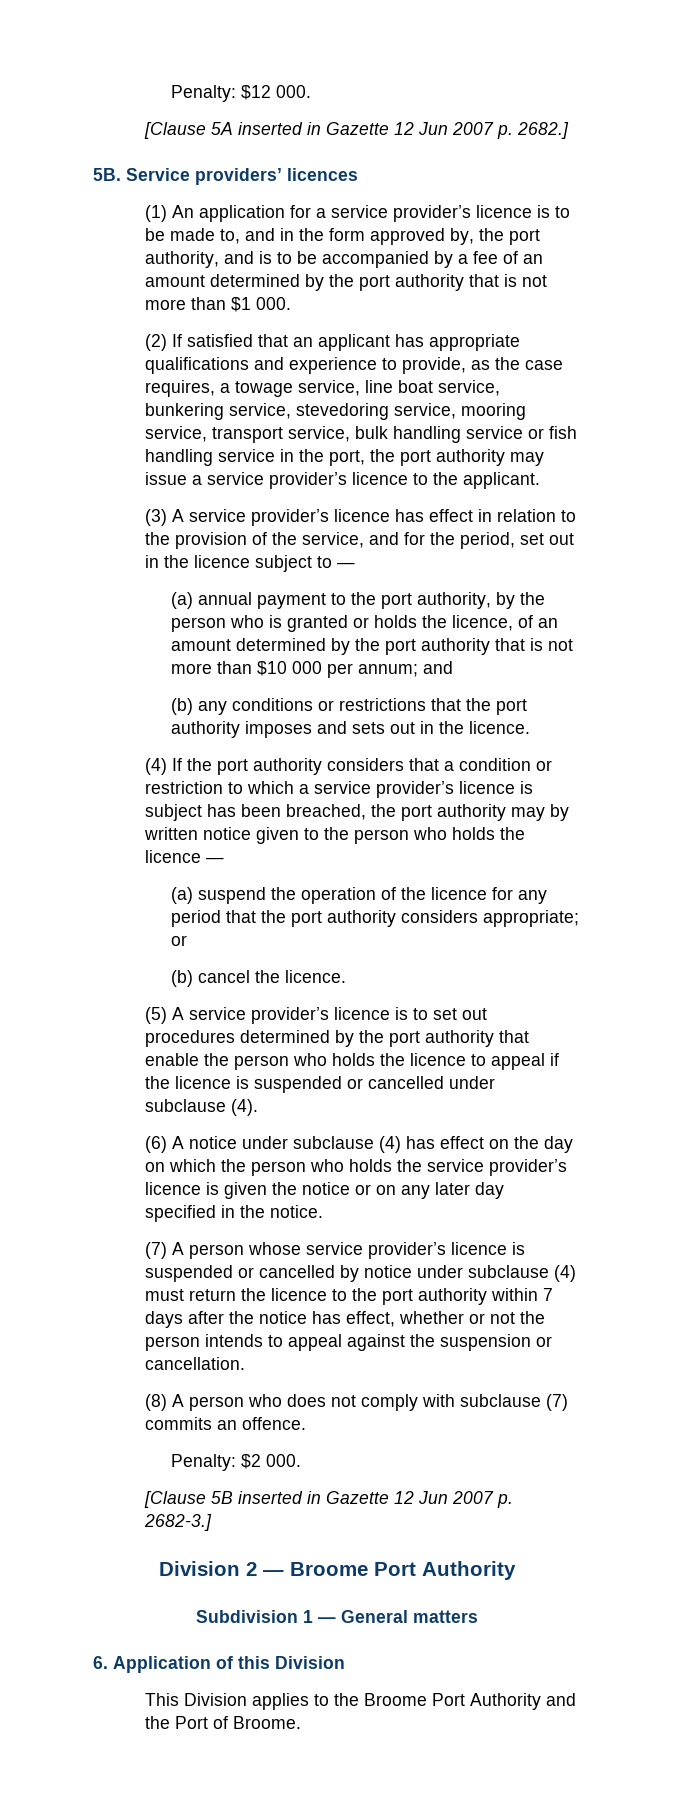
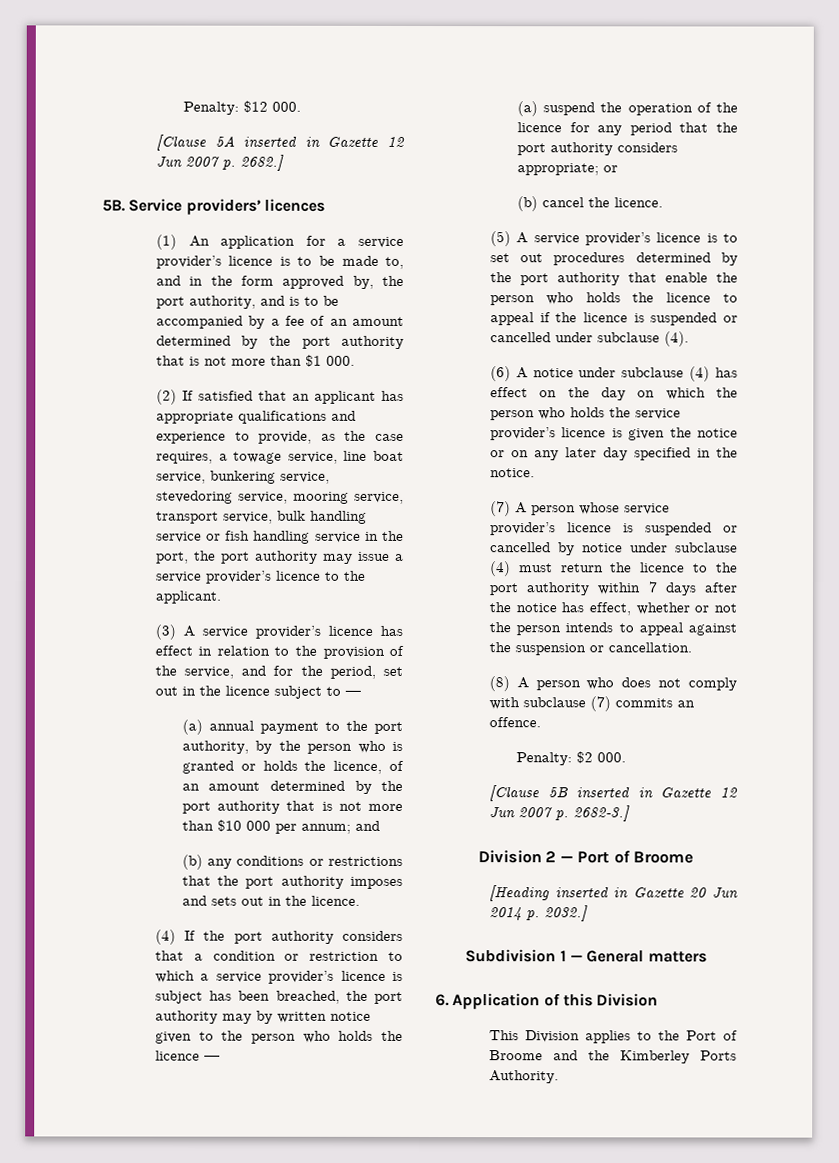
- Division 2 — Broome Port Authority
+ Division 2 — Port of Broome
+ [Heading inserted in Gazette 20 Jun 2014 p. 2032.]
- This Division applies to the Broome Port Authority and the Port of Broome.
+ This Division applies to the Port of Broome and the Kimberley Ports Authority.

